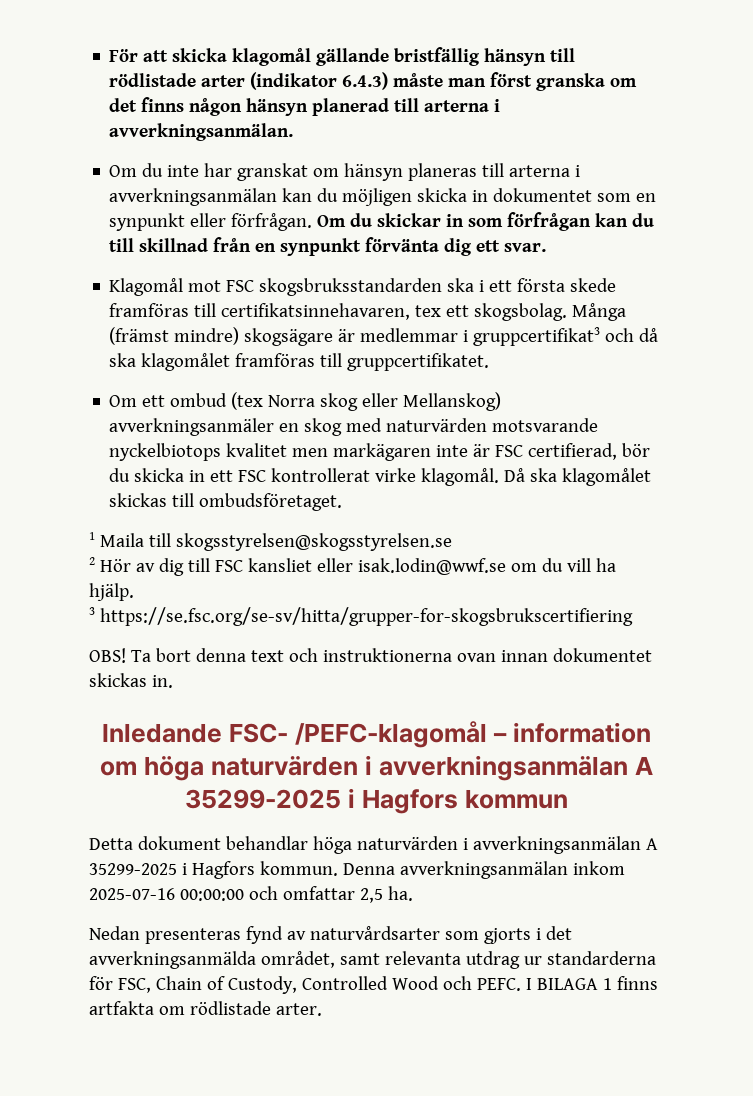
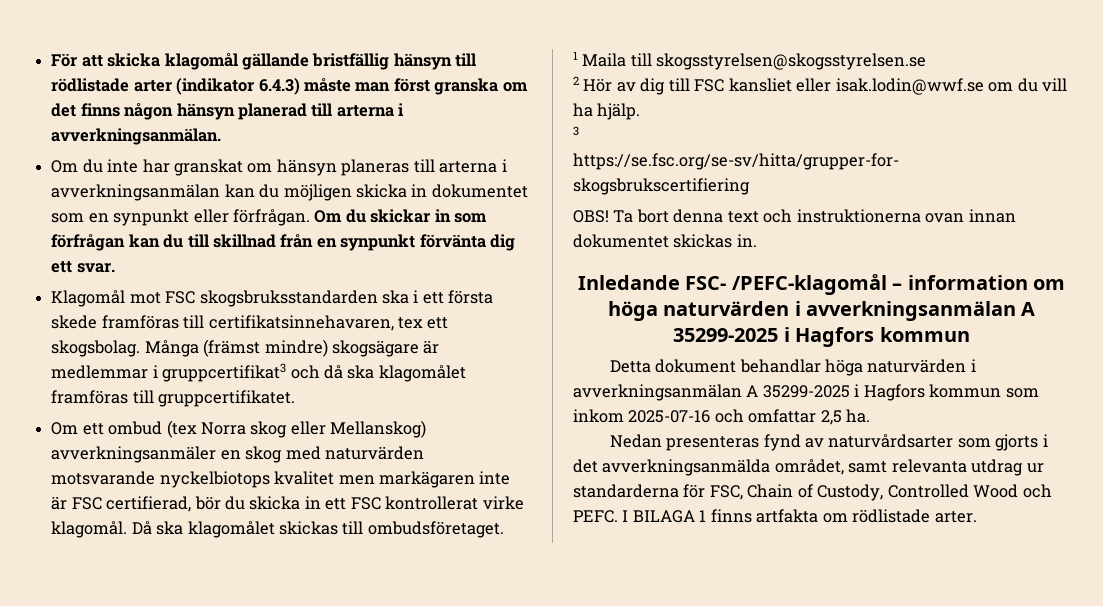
- Detta dokument behandlar höga naturvärden i avverkningsanmälan A 35299-2025 i Hagfors kommun. Denna avverkningsanmälan inkom 2025-07-16 00:00:00 och omfattar 2,5 ha.
+ Detta dokument behandlar höga naturvärden i avverkningsanmälan A 35299-2025 i Hagfors kommun som inkom 2025-07-16 och omfattar 2,5 ha.

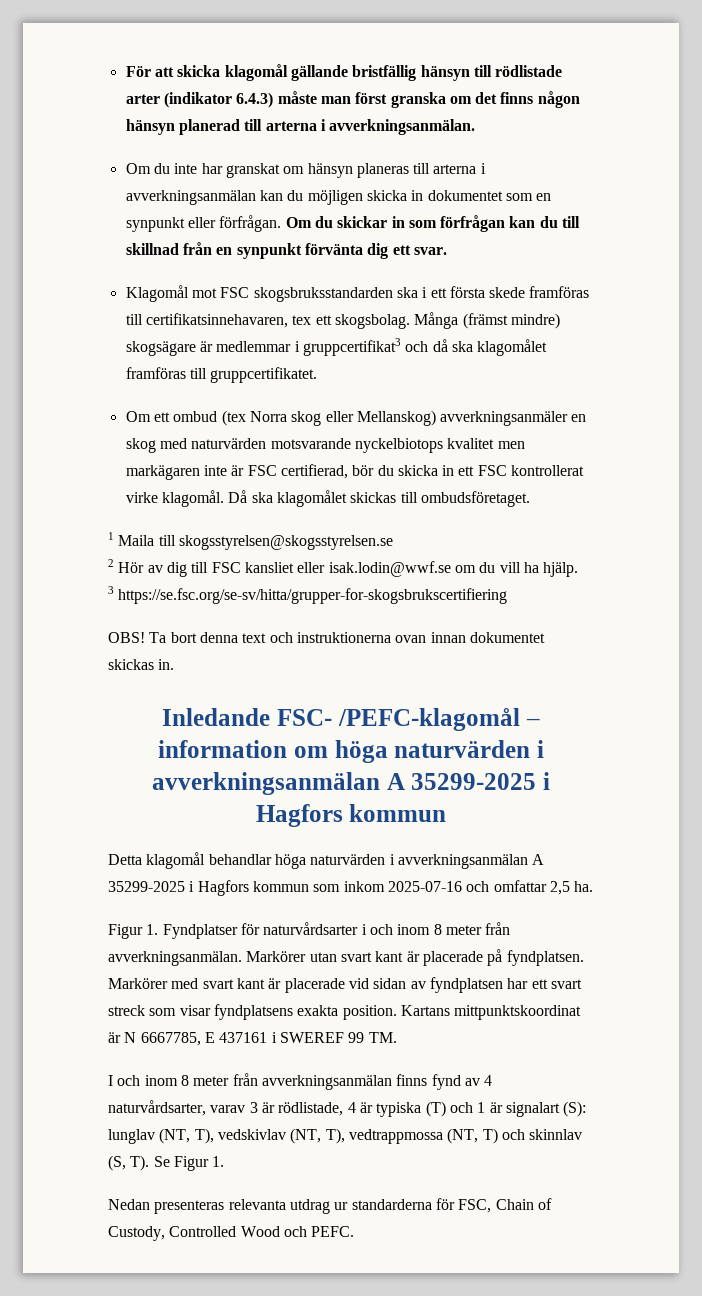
- Detta dokument behandlar höga naturvärden i avverkningsanmälan A 35299-2025 i Hagfors kommun som inkom 2025-07-16 och omfattar 2,5 ha.
+ Detta klagomål behandlar höga naturvärden i avverkningsanmälan A 35299-2025 i Hagfors kommun som inkom 2025-07-16 och omfattar 2,5 ha.
- Nedan presenteras fynd av naturvårdsarter som gjorts i det avverkningsanmälda området, samt relevanta utdrag ur standarderna för FSC, Chain of Custody, Controlled Wood och PEFC. I BILAGA 1 finns artfakta om rödlistade arter.
+ Figur 1. Fyndplatser för naturvårdsarter i och inom 8 meter från avverkningsanmälan. Markörer utan svart kant är placerade på fyndplatsen. Markörer med svart kant är placerade vid sidan av fyndplatsen har ett svart streck som visar fyndplatsens exakta position. Kartans mittpunktskoordinat är N 6667785, E 437161 i SWEREF 99 TM.
+ I och inom 8 meter från avverkningsanmälan finns fynd av 4 naturvårdsarter, varav 3 är rödlistade, 4 är typiska (T) och 1 är signalart (S): lunglav (NT, T), vedskivlav (NT, T), vedtrappmossa (NT, T) och skinnlav (S, T). Se Figur 1.
+ Nedan presenteras relevanta utdrag ur standarderna för FSC, Chain of Custody, Controlled Wood och PEFC.

